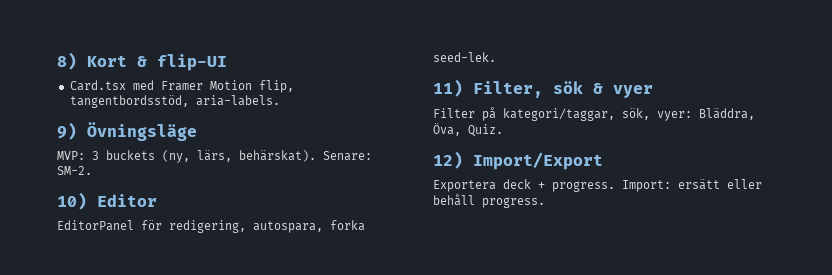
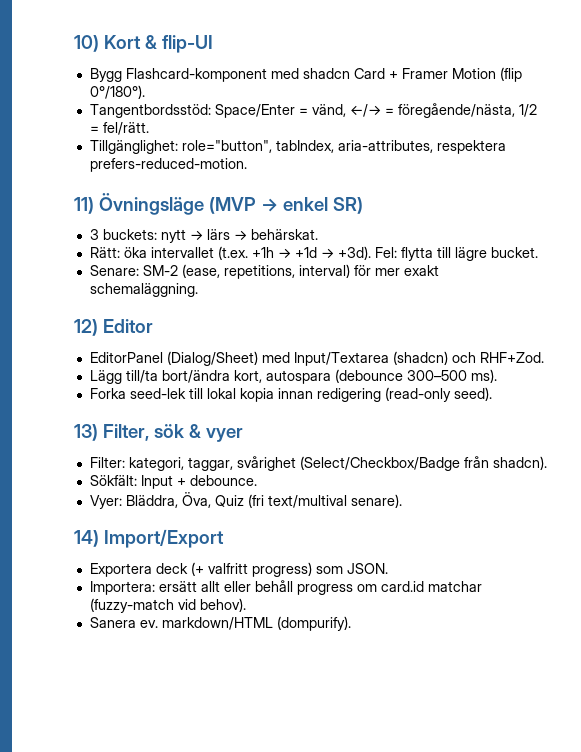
- 8) Kort & flip-UI
+ 10) Kort & flip-UI
- Card.tsx med Framer Motion flip, tangentbordsstöd, aria-labels.
- 9) Övningsläge
- MVP: 3 buckets (ny, lärs, behärskat). Senare: SM-2.
- 10) Editor
- EditorPanel för redigering, autospara, forka seed-lek.
- 11) Filter, sök & vyer
- Filter på kategori/taggar, sök, vyer: Bläddra, Öva, Quiz.
- 12) Import/Export
- Exportera deck + progress. Import: ersätt eller behåll progress.
+ Bygg Flashcard-komponent med shadcn Card + Framer Motion (flip 0°/180°).
+ Tangentbordsstöd: Space/Enter = vänd, ←/→ = föregående/nästa, 1/2 = fel/rätt.
+ Tillgänglighet: role="button", tabIndex, aria-attributes, respektera prefers-reduced-motion.
+ 11) Övningsläge (MVP → enkel SR)
+ 3 buckets: nytt → lärs → behärskat.
+ Rätt: öka intervallet (t.ex. +1h → +1d → +3d). Fel: flytta till lägre bucket.
+ Senare: SM-2 (ease, repetitions, interval) för mer exakt schemaläggning.
+ 12) Editor
+ EditorPanel (Dialog/Sheet) med Input/Textarea (shadcn) och RHF+Zod.
+ Lägg till/ta bort/ändra kort, autospara (debounce 300–500 ms).
+ Forka seed-lek till lokal kopia innan redigering (read-only seed).
+ 13) Filter, sök & vyer
+ Filter: kategori, taggar, svårighet (Select/Checkbox/Badge från shadcn).
+ Sökfält: Input + debounce.
+ Vyer: Bläddra, Öva, Quiz (fri text/multival senare).
+ 14) Import/Export
+ Exportera deck (+ valfritt progress) som JSON.
+ Importera: ersätt allt eller behåll progress om card.id matchar (fuzzy-match vid behov).
+ Sanera ev. markdown/HTML (dompurify).

